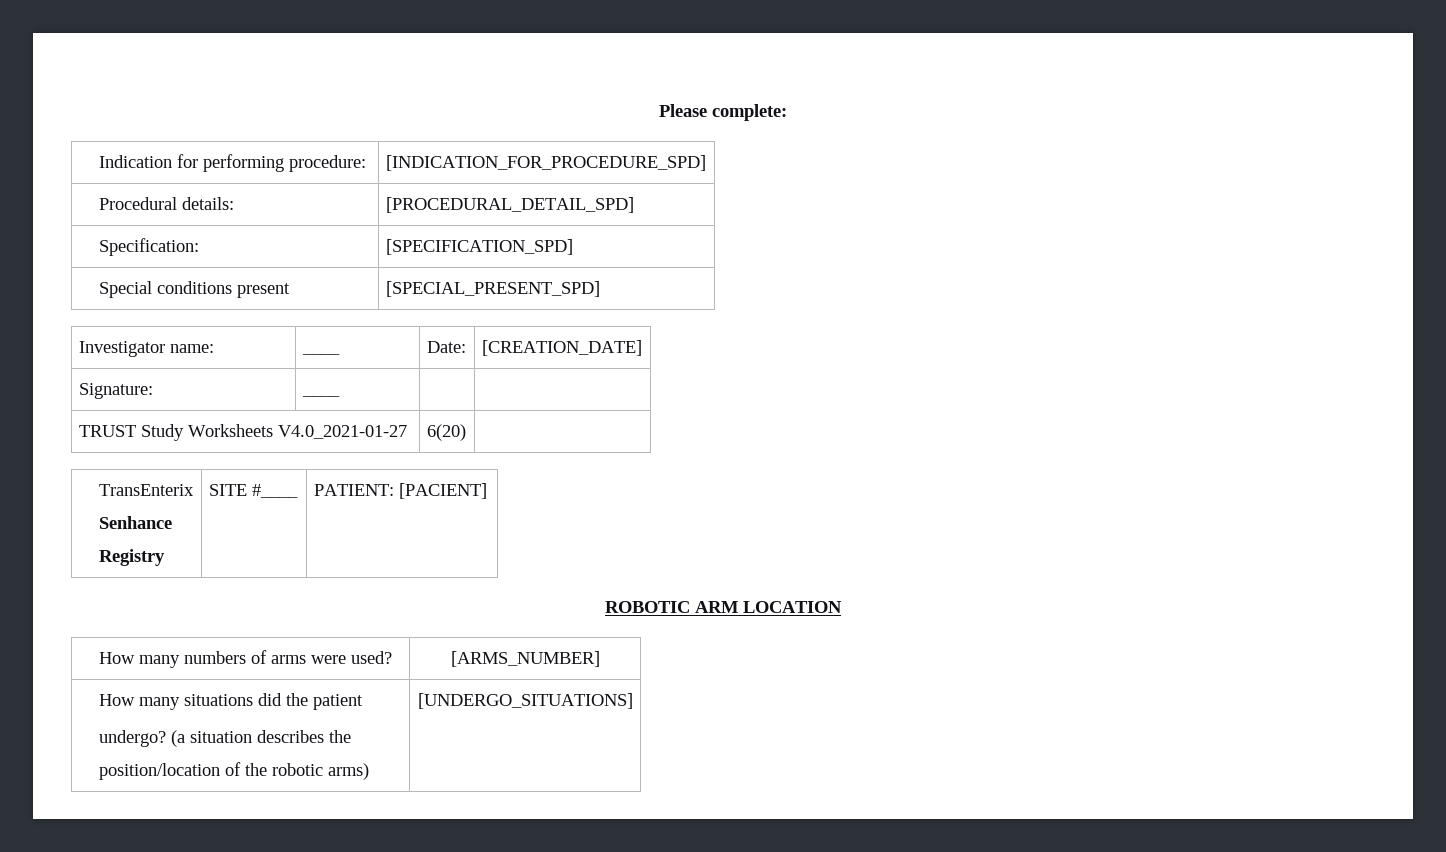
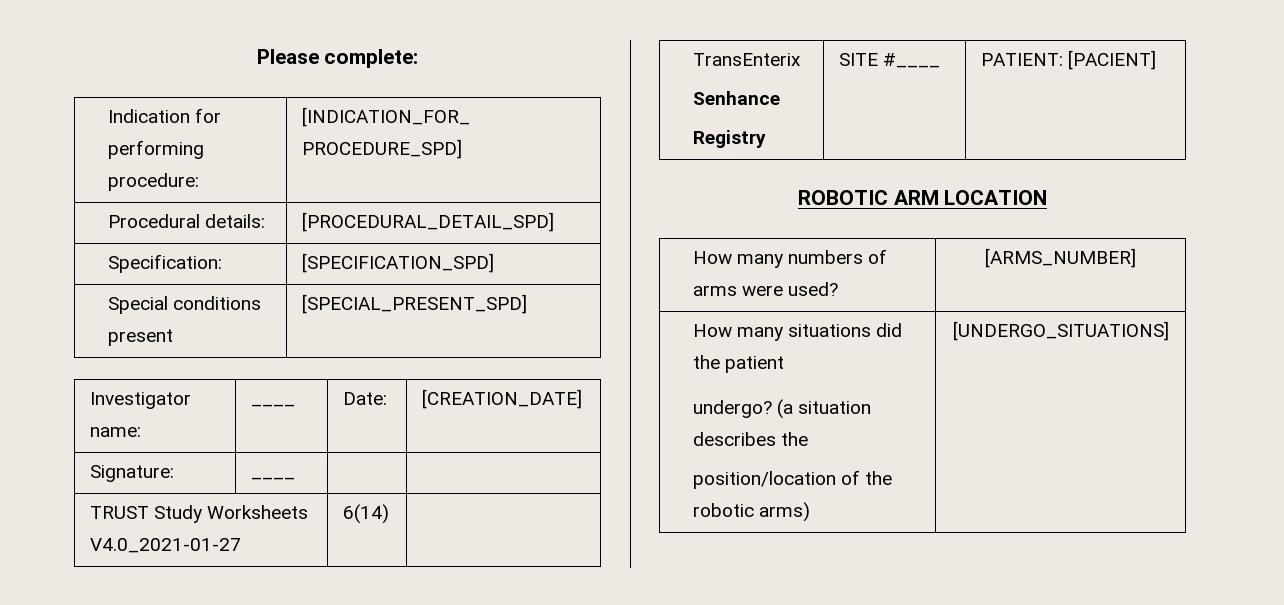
- TRUST Study Worksheets V4.0_2021-01-27 | 6(20) |
+ TRUST Study Worksheets V4.0_2021-01-27 | 6(14) |

